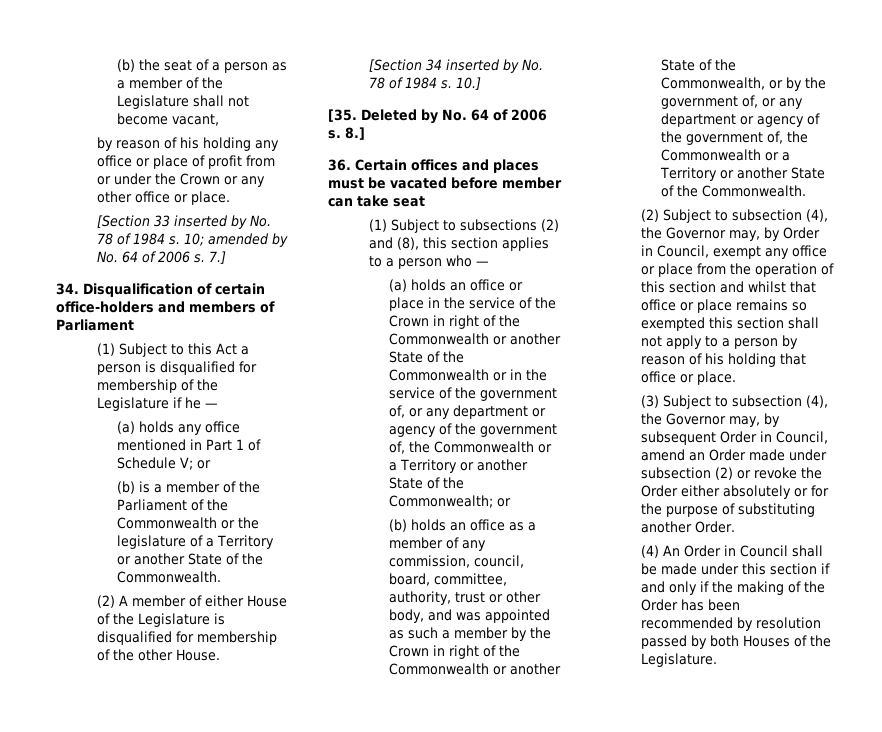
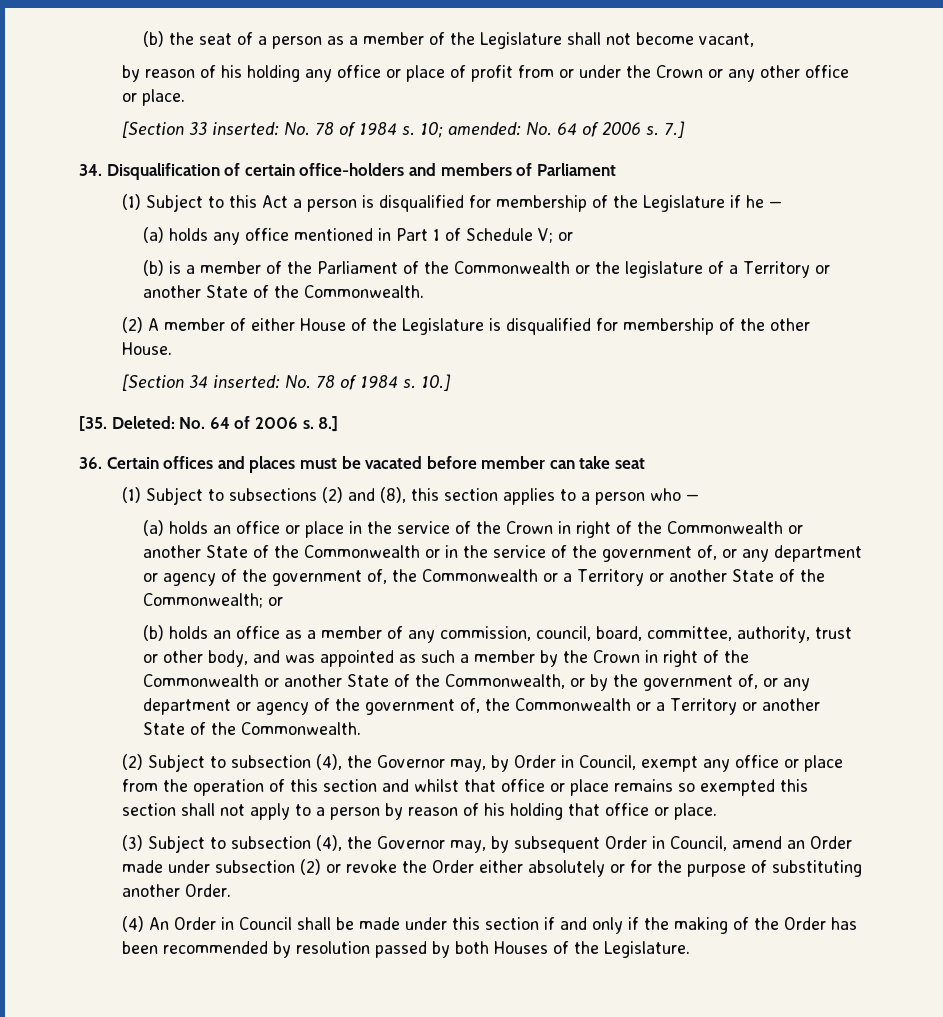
- [Section 33 inserted by No. 78 of 1984 s.
+ [Section 33 inserted: No. 78 of 1984 s.
- 10; amended by No. 64 of 2006 s.
+ 10; amended: No. 64 of 2006 s.
- [Section 34 inserted by No. 78 of 1984 s.
+ [Section 34 inserted: No. 78 of 1984 s.
- [35. Deleted by No. 64 of 2006 s.
+ [35. Deleted: No. 64 of 2006 s.

